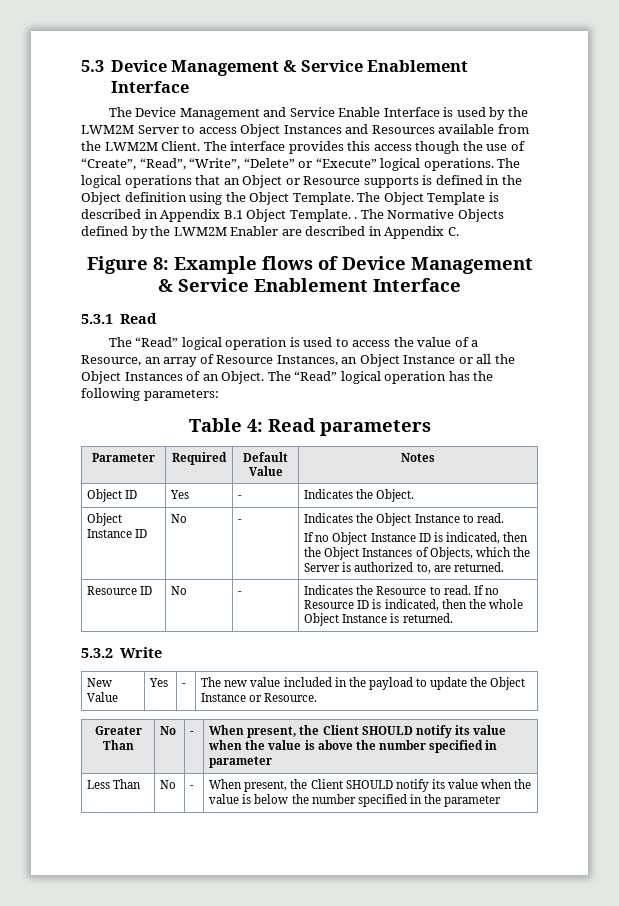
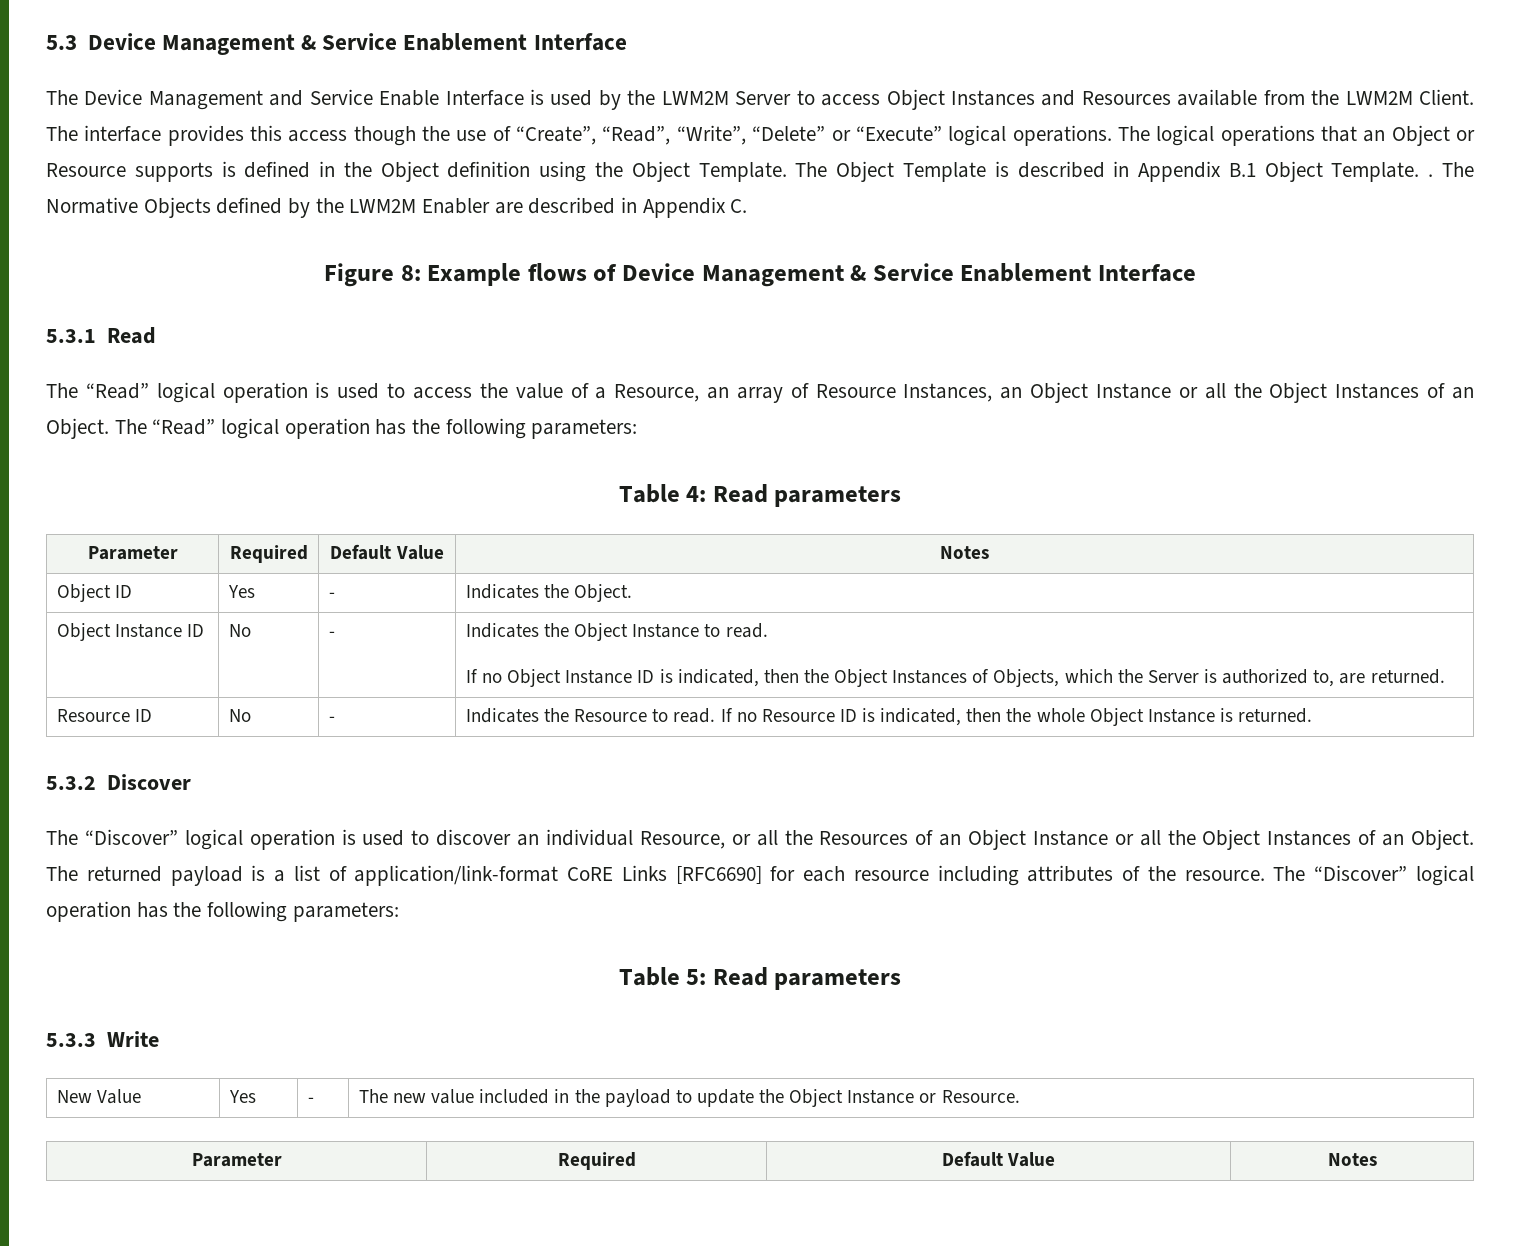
- 5.3.2 Write
+ 5.3.2 Discover
+ The “Discover” logical operation is used to discover an individual Resource, or all the Resources of an Object Instance or all the Object Instances of an Object. The returned payload is a list of application/link-format CoRE Links [RFC6690] for each resource including attributes of the resource. The “Discover” logical operation has the following parameters:
+ Table 5: Read parameters
+ 5.3.3 Write
  New Value | Yes | - | The new value included in the payload to update the Object Instance or Resource.
- Greater Than | No | - | When present, the Client SHOULD notify its value when the value is above the number specified in parameter
- Less Than | No | - | When present, the Client SHOULD notify its value when the value is below the number specified in the parameter
+ Parameter | Required | Default Value | Notes

